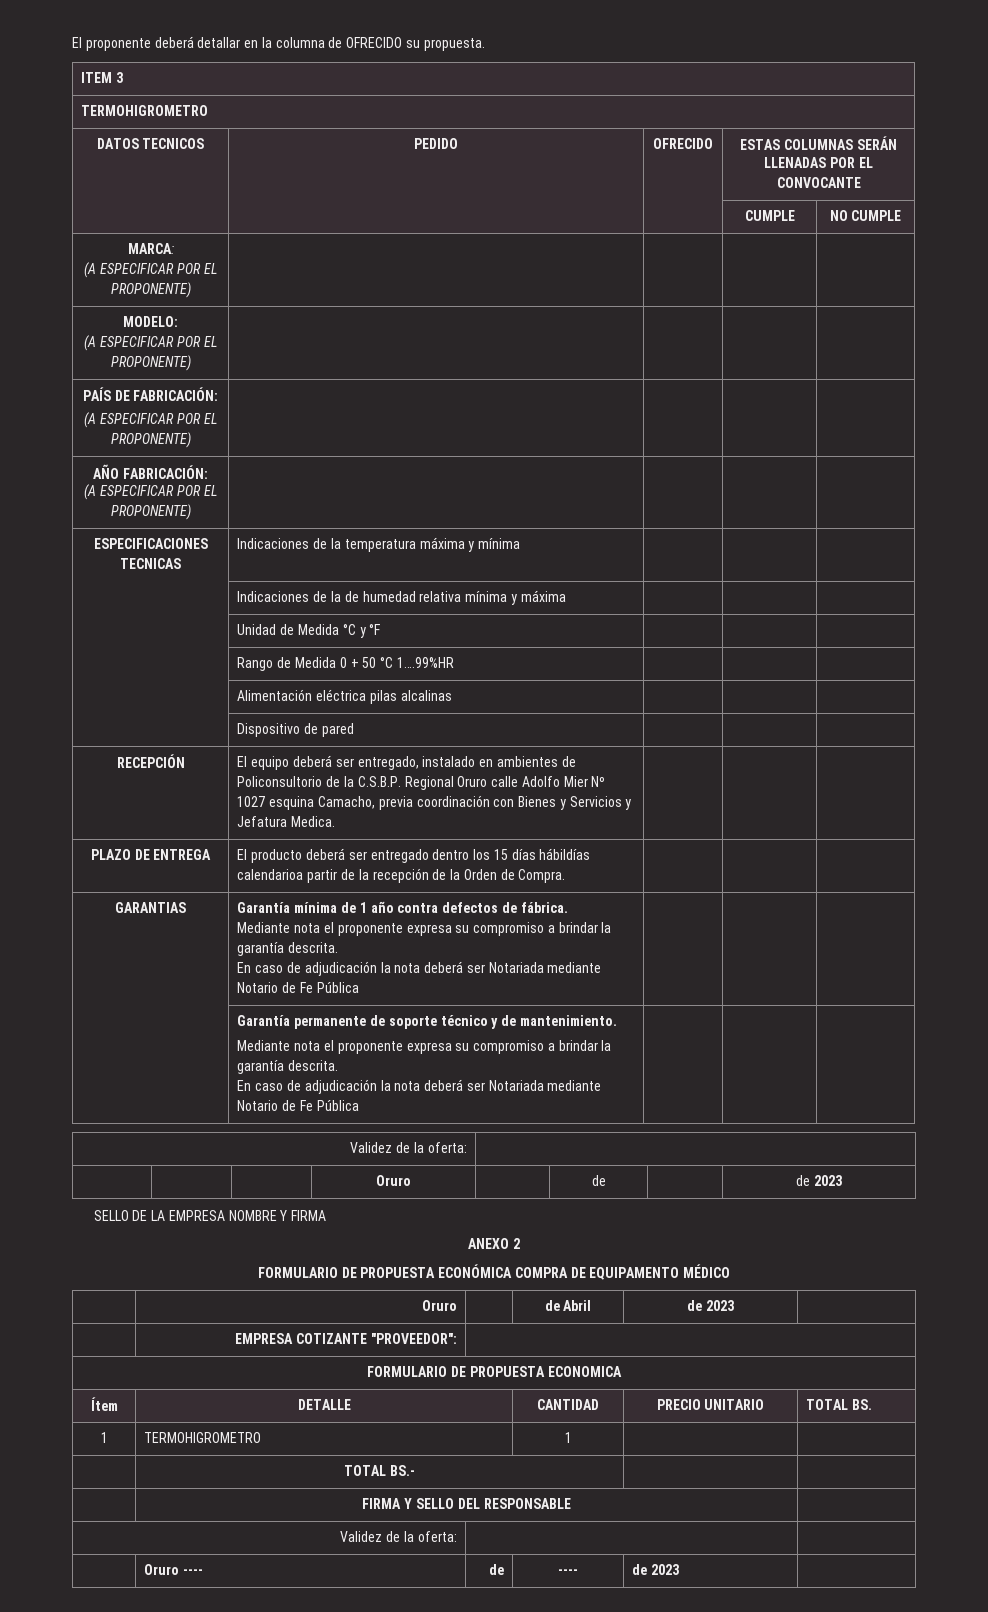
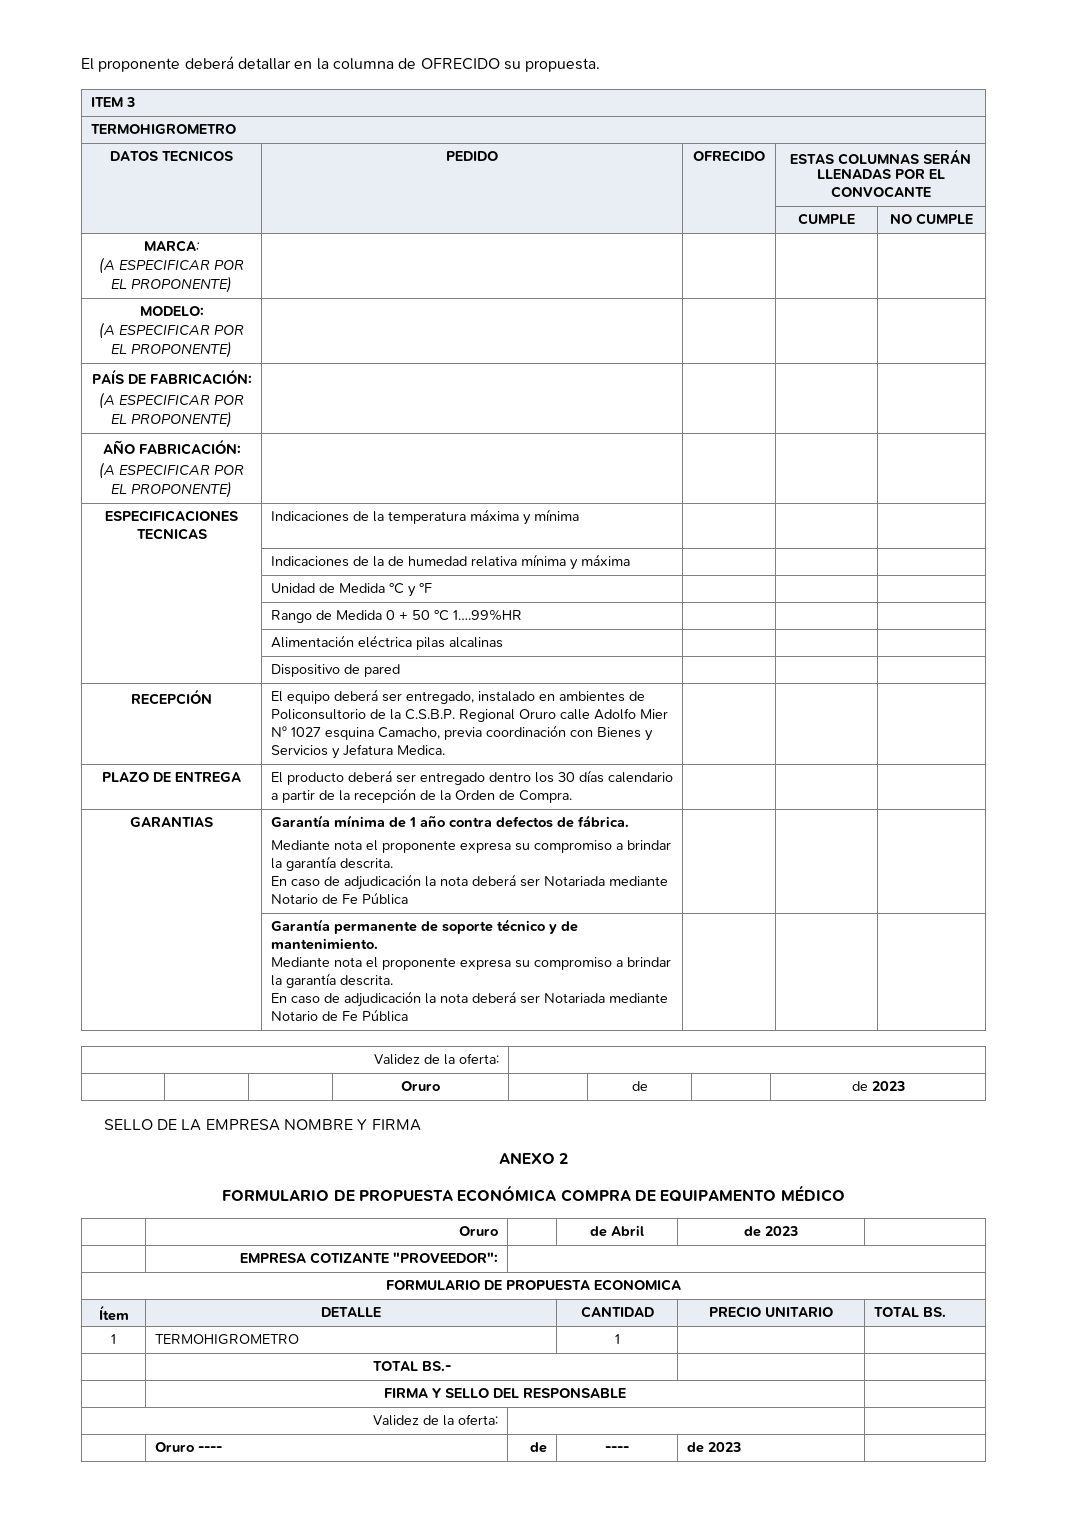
- PLAZO DE ENTREGA | El producto deberá ser entregado dentro los 15 días hábildías calendarioa partir de la recepción de la Orden de Compra. | | |
+ PLAZO DE ENTREGA | El producto deberá ser entregado dentro los 30 días calendario a partir de la recepción de la Orden de Compra. | | |

